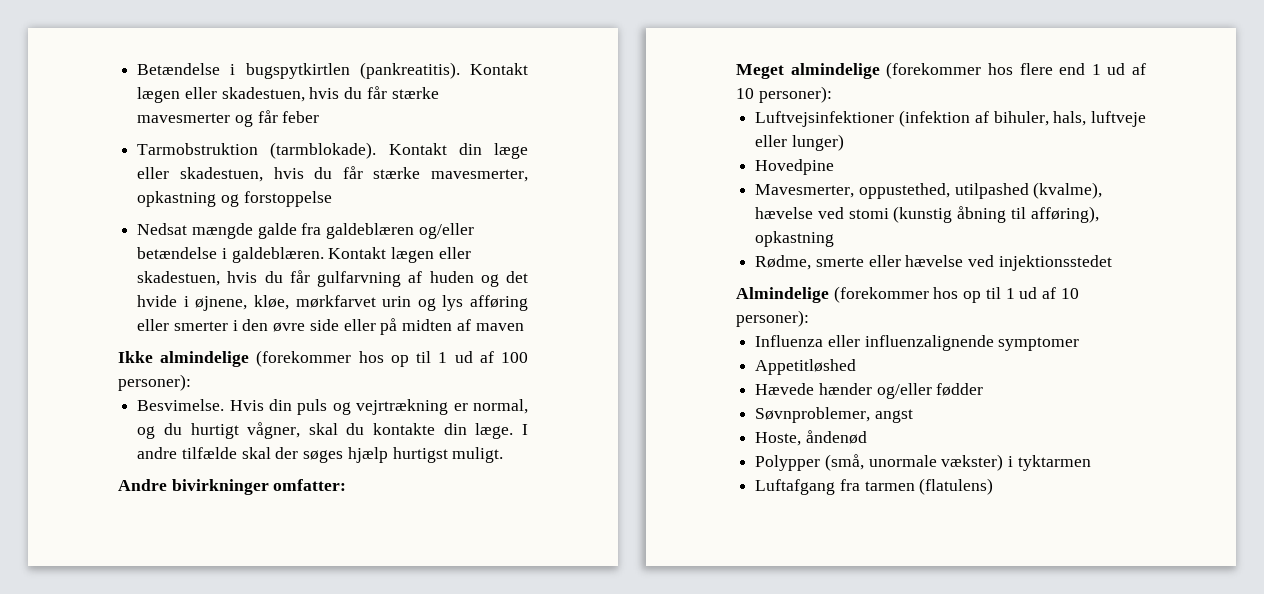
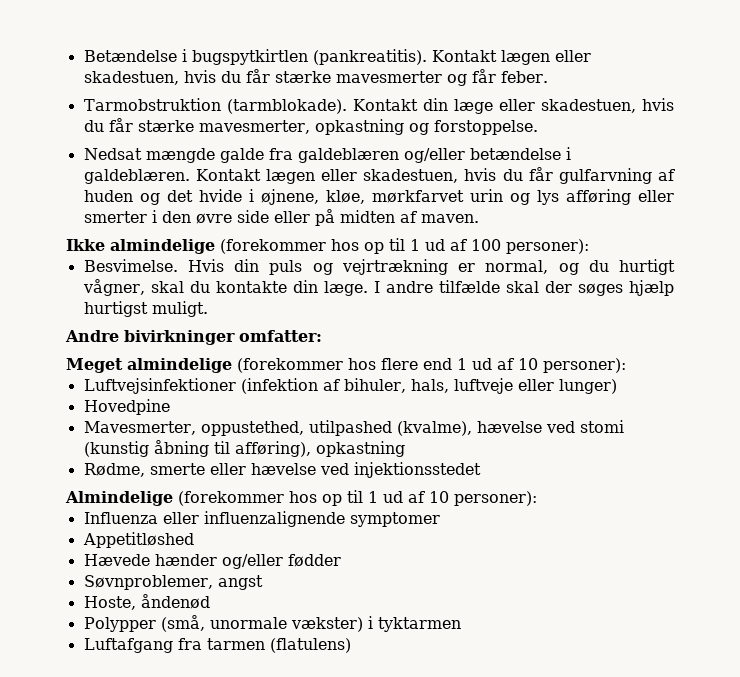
- Kontakt lægen eller skadestuen, hvis du får stærke mavesmerter og får feber
+ Kontakt lægen eller skadestuen, hvis du får stærke mavesmerter og får feber.
- Kontakt din læge eller skadestuen, hvis du får stærke mavesmerter, opkastning og forstoppelse
+ Kontakt din læge eller skadestuen, hvis du får stærke mavesmerter, opkastning og forstoppelse.
- Kontakt lægen eller skadestuen, hvis du får gulfarvning af huden og det hvide i øjnene, kløe, mørkfarvet urin og lys afføring eller smerter i den øvre side eller på midten af maven
+ Kontakt lægen eller skadestuen, hvis du får gulfarvning af huden og det hvide i øjnene, kløe, mørkfarvet urin og lys afføring eller smerter i den øvre side eller på midten af maven.

